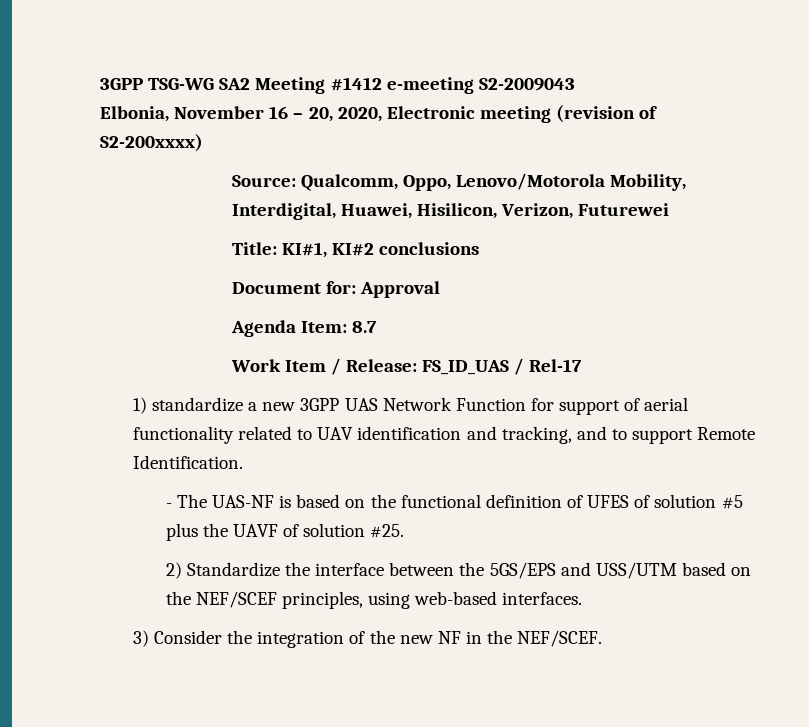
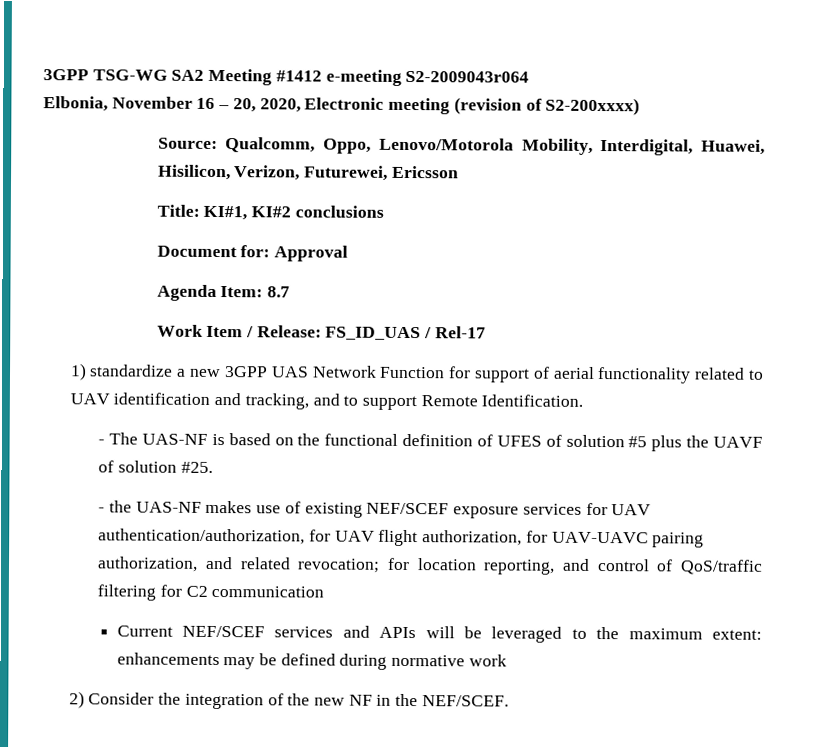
- 3GPP TSG-WG SA2 Meeting #1412 e-meeting S2-2009043
+ 3GPP TSG-WG SA2 Meeting #1412 e-meeting S2-2009043r064
- Source: Qualcomm, Oppo, Lenovo/Motorola Mobility, Interdigital, Huawei, Hisilicon, Verizon, Futurewei
+ Source: Qualcomm, Oppo, Lenovo/Motorola Mobility, Interdigital, Huawei, Hisilicon, Verizon, Futurewei, Ericsson
- 2) Standardize the interface between the 5GS/EPS and USS/UTM based on the NEF/SCEF principles, using web-based interfaces.
- 3) Consider the integration of the new NF in the NEF/SCEF.
+ - the UAS-NF makes use of existing NEF/SCEF exposure services for UAV authentication/authorization, for UAV flight authorization, for UAV-UAVC pairing authorization, and related revocation; for location reporting, and control of QoS/traffic filtering for C2 communication
+ Current NEF/SCEF services and APIs will be leveraged to the maximum extent: enhancements may be defined during normative work
+ 2) Consider the integration of the new NF in the NEF/SCEF.

